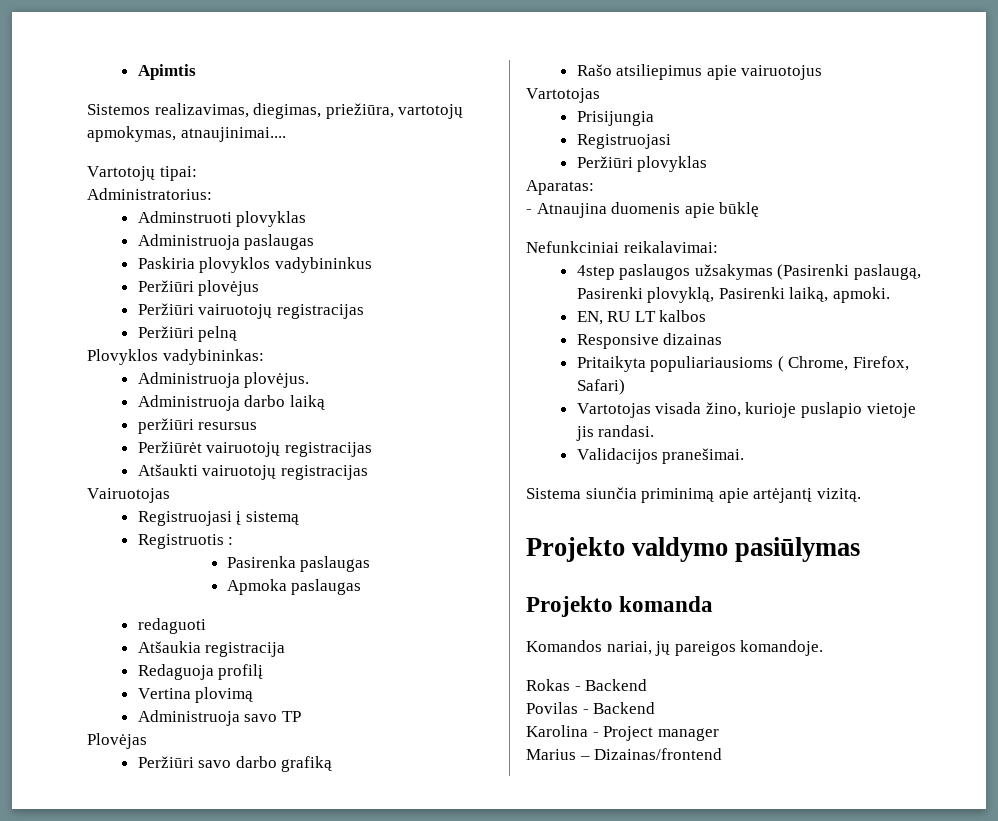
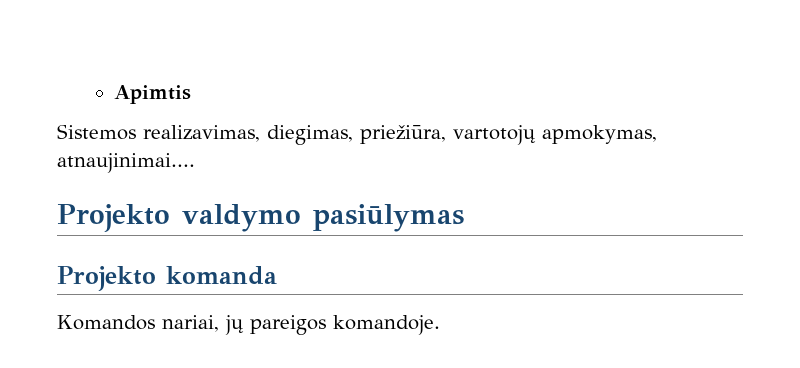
- Vartotojų tipai:
- Administratorius:
- Adminstruoti plovyklas
- Administruoja paslaugas
- Paskiria plovyklos vadybininkus
- Peržiūri plovėjus
- Peržiūri vairuotojų registracijas
- Peržiūri pelną
- Plovyklos vadybininkas:
- Administruoja plovėjus.
- Administruoja darbo laiką
- peržiūri resursus
- Peržiūrėt vairuotojų registracijas
- Atšaukti vairuotojų registracijas
- Vairuotojas
- Registruojasi į sistemą
- Registruotis :
- Pasirenka paslaugas
- Apmoka paslaugas
- redaguoti
- Atšaukia registracija
- Redaguoja profilį
- Vertina plovimą
- Administruoja savo TP
- Plovėjas
- Peržiūri savo darbo grafiką
- Rašo atsiliepimus apie vairuotojus
- Vartotojas
- Prisijungia
- Registruojasi
- Peržiūri plovyklas
- Aparatas:
- - Atnaujina duomenis apie būklę
- Nefunkciniai reikalavimai:
- 4step paslaugos užsakymas (Pasirenki paslaugą, Pasirenki plovyklą, Pasirenki laiką, apmoki.
- EN, RU LT kalbos
- Responsive dizainas
- Pritaikyta populiariausioms ( Chrome, Firefox, Safari)
- Vartotojas visada žino, kurioje puslapio vietoje jis randasi.
- Validacijos pranešimai.
- Sistema siunčia priminimą apie artėjantį vizitą.
- Rokas - Backend
- Povilas - Backend
- Karolina - Project manager
- Marius – Dizainas/frontend

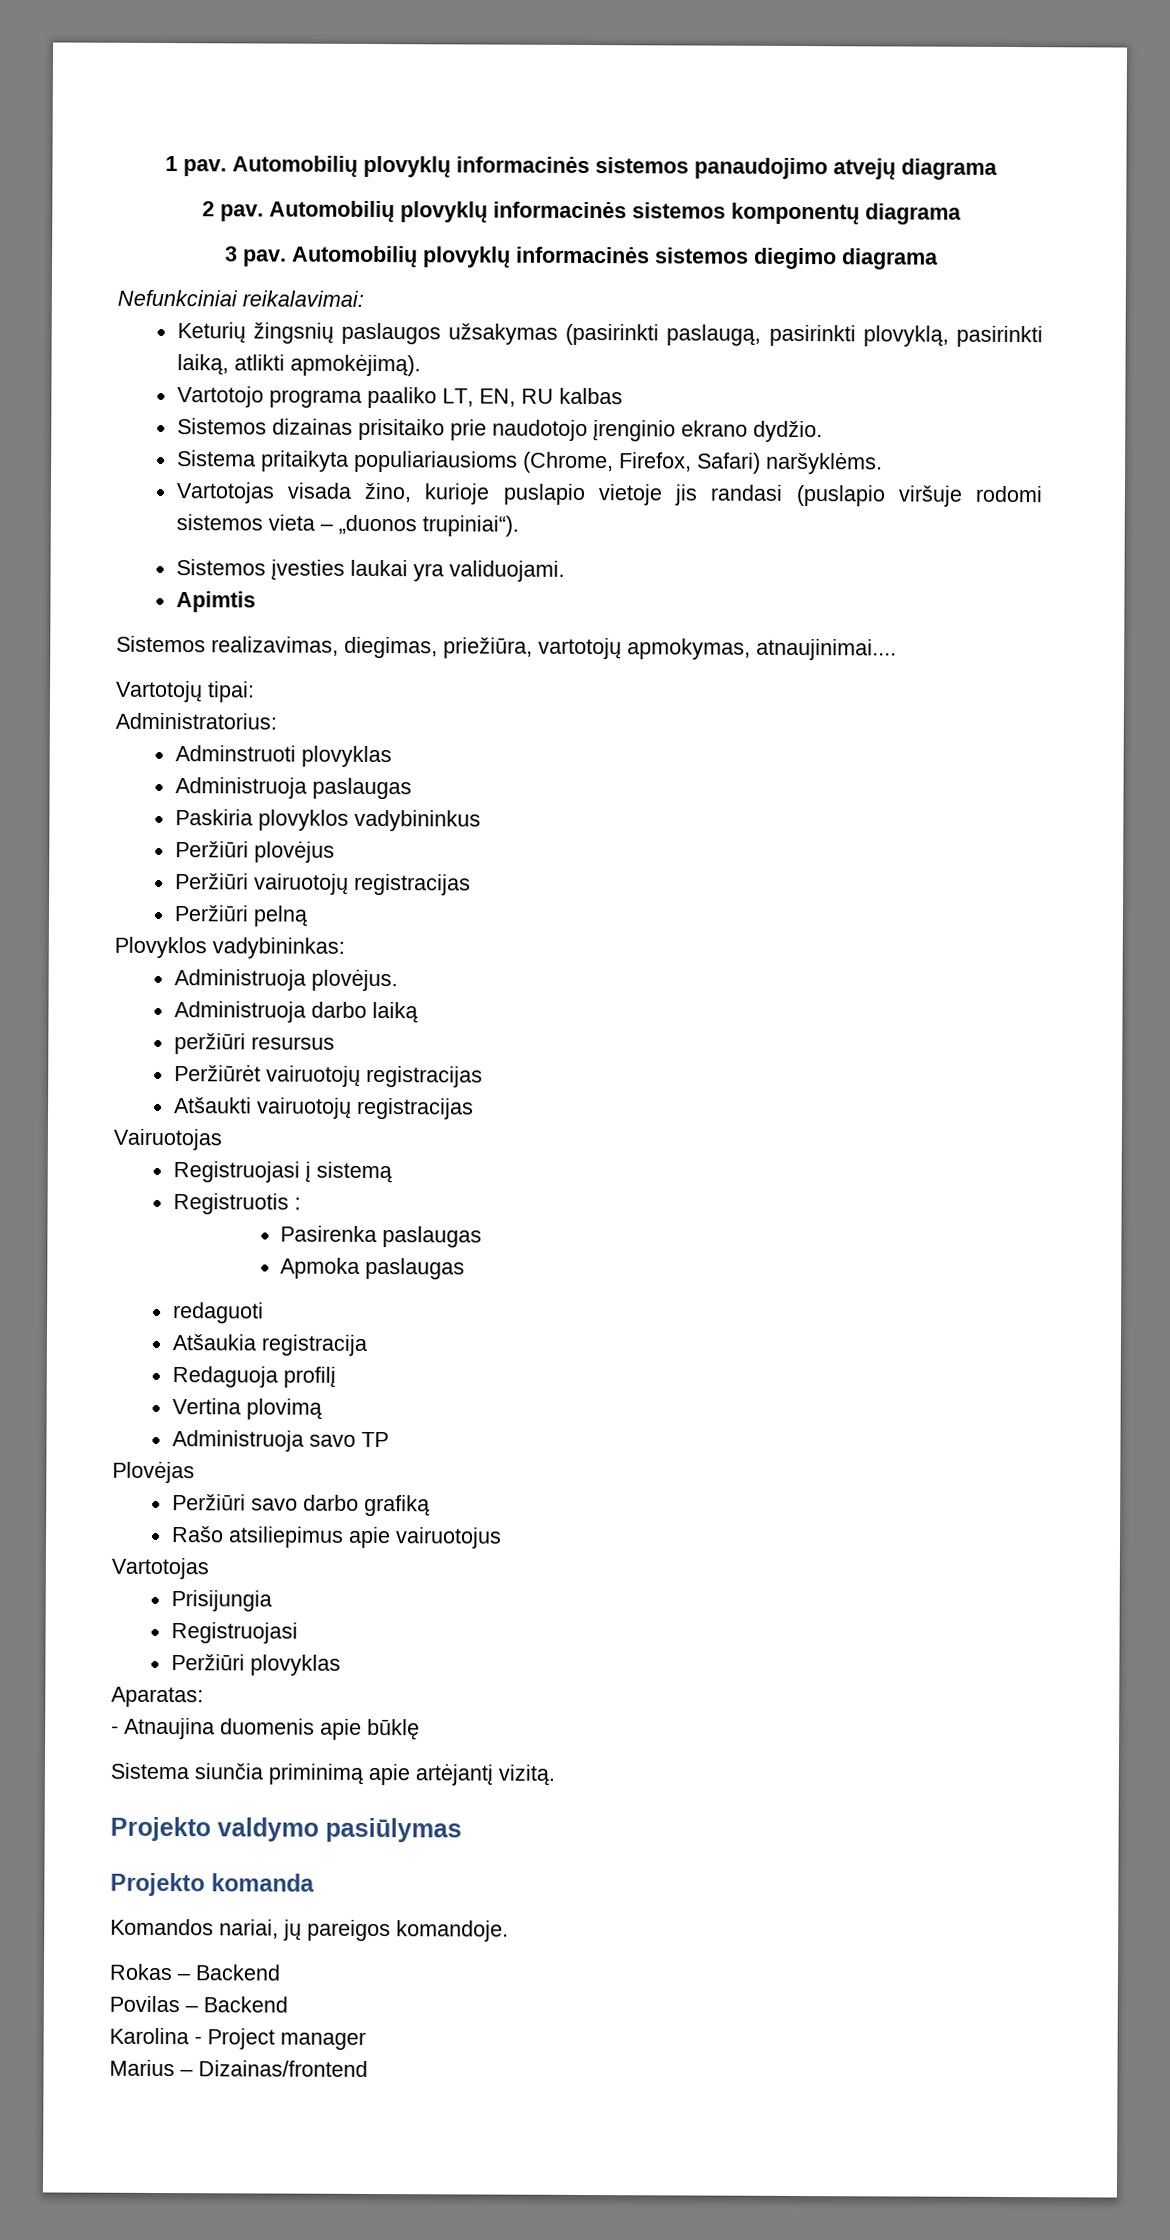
+ 1 pav. Automobilių plovyklų informacinės sistemos panaudojimo atvejų diagrama
+ 2 pav. Automobilių plovyklų informacinės sistemos komponentų diagrama
+ 3 pav. Automobilių plovyklų informacinės sistemos diegimo diagrama
+ Nefunkciniai reikalavimai:
+ Keturių žingsnių paslaugos užsakymas (pasirinkti paslaugą, pasirinkti plovyklą, pasirinkti laiką, atlikti apmokėjimą).
+ Vartotojo programa paaliko LT, EN, RU kalbas
+ Sistemos dizainas prisitaiko prie naudotojo įrenginio ekrano dydžio.
+ Sistema pritaikyta populiariausioms (Chrome, Firefox, Safari) naršyklėms.
+ Vartotojas visada žino, kurioje puslapio vietoje jis randasi (puslapio viršuje rodomi sistemos vieta – „duonos trupiniai“).
+ Sistemos įvesties laukai yra validuojami.
+ Vartotojų tipai:
+ Administratorius:
+ Adminstruoti plovyklas
+ Administruoja paslaugas
+ Paskiria plovyklos vadybininkus
+ Peržiūri plovėjus
+ Peržiūri vairuotojų registracijas
+ Peržiūri pelną
+ Plovyklos vadybininkas:
+ Administruoja plovėjus.
+ Administruoja darbo laiką
+ peržiūri resursus
+ Peržiūrėt vairuotojų registracijas
+ Atšaukti vairuotojų registracijas
+ Vairuotojas
+ Registruojasi į sistemą
+ Registruotis :
+ Pasirenka paslaugas
+ Apmoka paslaugas
+ redaguoti
+ Atšaukia registracija
+ Redaguoja profilį
+ Vertina plovimą
+ Administruoja savo TP
+ Plovėjas
+ Peržiūri savo darbo grafiką
+ Rašo atsiliepimus apie vairuotojus
+ Vartotojas
+ Prisijungia
+ Registruojasi
+ Peržiūri plovyklas
+ Aparatas:
+ - Atnaujina duomenis apie būklę
+ Sistema siunčia priminimą apie artėjantį vizitą.
+ Rokas – Backend
+ Povilas – Backend
+ Karolina - Project manager
+ Marius – Dizainas/frontend

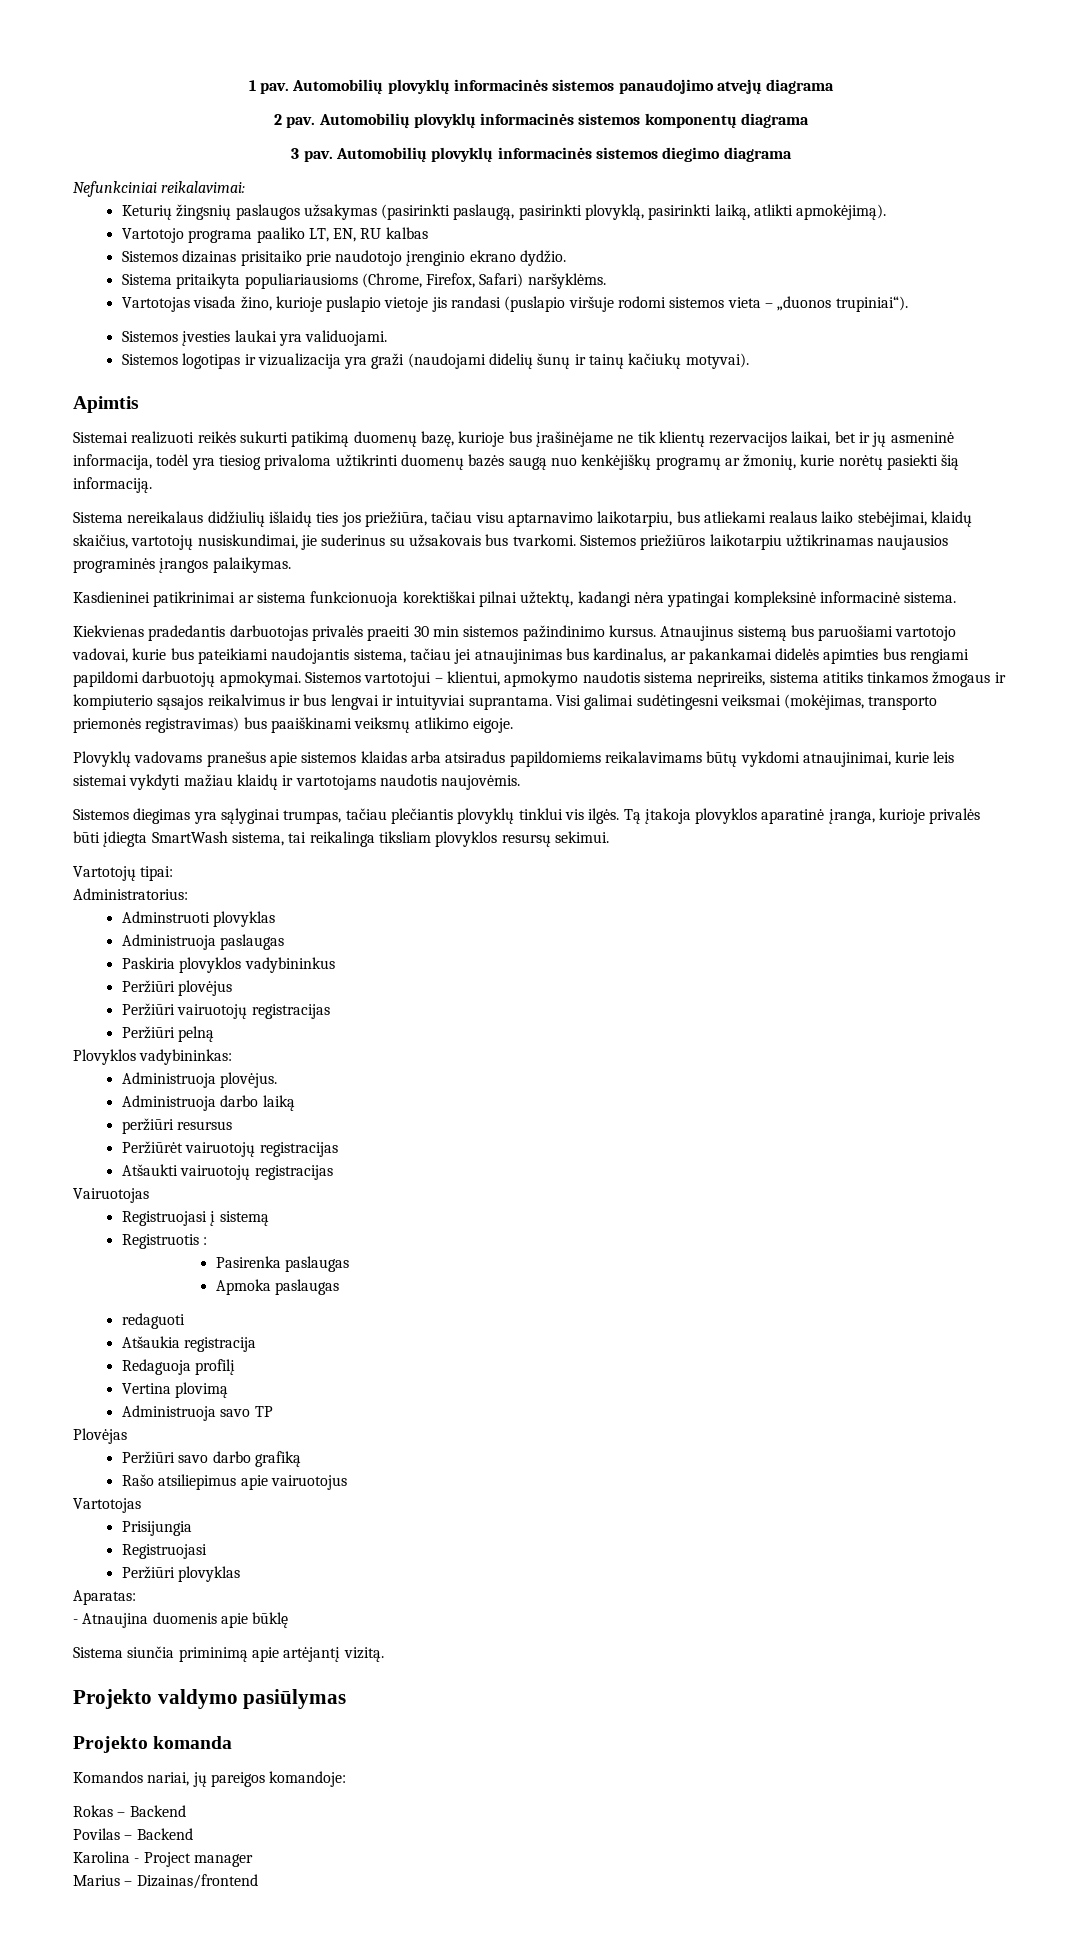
+ Sistemos logotipas ir vizualizacija yra graži (naudojami didelių šunų ir tainų kačiukų motyvai).
  Apimtis
- Sistemos realizavimas, diegimas, priežiūra, vartotojų apmokymas, atnaujinimai....
+ Sistemai realizuoti reikės sukurti patikimą duomenų bazę, kurioje bus įrašinėjame ne tik klientų rezervacijos laikai, bet ir jų asmeninė informacija, todėl yra tiesiog privaloma užtikrinti duomenų bazės saugą nuo kenkėjiškų programų ar žmonių, kurie norėtų pasiekti šią informaciją.
+ Sistema nereikalaus didžiulių išlaidų ties jos priežiūra, tačiau visu aptarnavimo laikotarpiu, bus atliekami realaus laiko stebėjimai, klaidų skaičius, vartotojų nusiskundimai, jie suderinus su užsakovais bus tvarkomi. Sistemos priežiūros laikotarpiu užtikrinamas naujausios programinės įrangos palaikymas.
+ Kasdieninei patikrinimai ar sistema funkcionuoja korektiškai pilnai užtektų, kadangi nėra ypatingai kompleksinė informacinė sistema.
+ Kiekvienas pradedantis darbuotojas privalės praeiti 30 min sistemos pažindinimo kursus. Atnaujinus sistemą bus paruošiami vartotojo vadovai, kurie bus pateikiami naudojantis sistema, tačiau jei atnaujinimas bus kardinalus, ar pakankamai didelės apimties bus rengiami papildomi darbuotojų apmokymai. Sistemos vartotojui – klientui, apmokymo naudotis sistema neprireiks, sistema atitiks tinkamos žmogaus ir kompiuterio sąsajos reikalvimus ir bus lengvai ir intuityviai suprantama. Visi galimai sudėtingesni veiksmai (mokėjimas, transporto priemonės registravimas) bus paaiškinami veiksmų atlikimo eigoje.
+ Plovyklų vadovams pranešus apie sistemos klaidas arba atsiradus papildomiems reikalavimams būtų vykdomi atnaujinimai, kurie leis sistemai vykdyti mažiau klaidų ir vartotojams naudotis naujovėmis.
+ Sistemos diegimas yra sąlyginai trumpas, tačiau plečiantis plovyklų tinklui vis ilgės. Tą įtakoja plovyklos aparatinė įranga, kurioje privalės būti įdiegta SmartWash sistema, tai reikalinga tiksliam plovyklos resursų sekimui.
- Komandos nariai, jų pareigos komandoje.
+ Komandos nariai, jų pareigos komandoje:

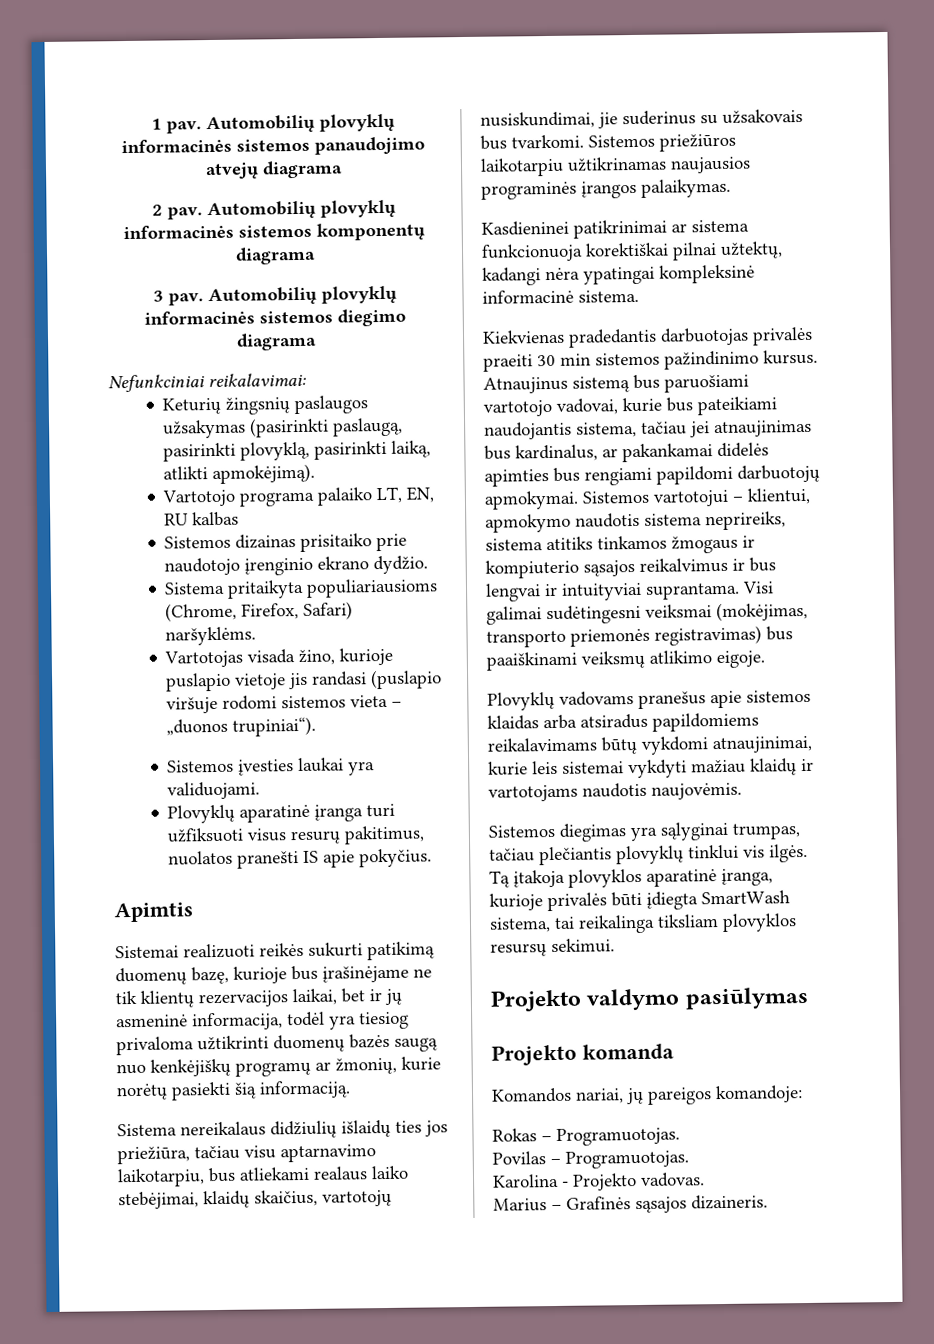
- Vartotojo programa paaliko LT, EN, RU kalbas
+ Vartotojo programa palaiko LT, EN, RU kalbas
- Sistemos logotipas ir vizualizacija yra graži (naudojami didelių šunų ir tainų kačiukų motyvai).
+ Plovyklų aparatinė įranga turi užfiksuoti visus resurų pakitimus, nuolatos pranešti IS apie pokyčius.
- Vartotojų tipai:
- Administratorius:
- Adminstruoti plovyklas
- Administruoja paslaugas
- Paskiria plovyklos vadybininkus
- Peržiūri plovėjus
- Peržiūri vairuotojų registracijas
- Peržiūri pelną
- Plovyklos vadybininkas:
- Administruoja plovėjus.
- Administruoja darbo laiką
- peržiūri resursus
- Peržiūrėt vairuotojų registracijas
- Atšaukti vairuotojų registracijas
- Vairuotojas
- Registruojasi į sistemą
- Registruotis :
- Pasirenka paslaugas
- Apmoka paslaugas
- redaguoti
- Atšaukia registracija
- Redaguoja profilį
- Vertina plovimą
- Administruoja savo TP
- Plovėjas
- Peržiūri savo darbo grafiką
- Rašo atsiliepimus apie vairuotojus
- Vartotojas
- Prisijungia
- Registruojasi
- Peržiūri plovyklas
- Aparatas:
- - Atnaujina duomenis apie būklę
- Sistema siunčia priminimą apie artėjantį vizitą.
- Rokas – Backend
+ Rokas – Programuotojas.
- Povilas – Backend
+ Povilas – Programuotojas.
- Karolina - Project manager
+ Karolina - Projekto vadovas.
- Marius – Dizainas/frontend
+ Marius – Grafinės sąsajos dizaineris.

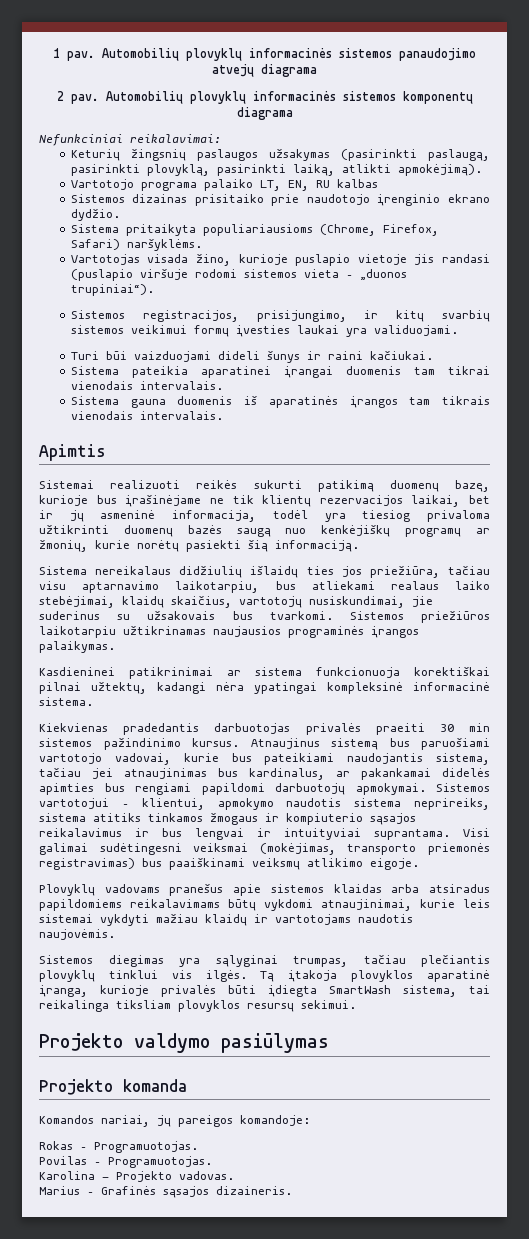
- 3 pav. Automobilių plovyklų informacinės sistemos diegimo diagrama
- Sistemos įvesties laukai yra validuojami.
- Plovyklų aparatinė įranga turi užfiksuoti visus resurų pakitimus, nuolatos pranešti IS apie pokyčius.
+ Sistemos registracijos, prisijungimo, ir kitų svarbių sistemos veikimui formų įvesties laukai yra validuojami.
+ Turi būi vaizduojami dideli šunys ir raini kačiukai.
+ Sistema pateikia aparatinei įrangai duomenis tam tikrai vienodais intervalais.
+ Sistema gauna duomenis iš aparatinės įrangos tam tikrais vienodais intervalais.
- Sistemos vartotojui – klientui, apmokymo naudotis sistema neprireiks, sistema atitiks tinkamos žmogaus ir kompiuterio sąsajos reikalvimus ir bus lengvai ir intuityviai suprantama.
+ Sistemos vartotojui – klientui, apmokymo naudotis sistema neprireiks, sistema atitiks tinkamos žmogaus ir kompiuterio sąsajos reikalavimus ir bus lengvai ir intuityviai suprantama.

